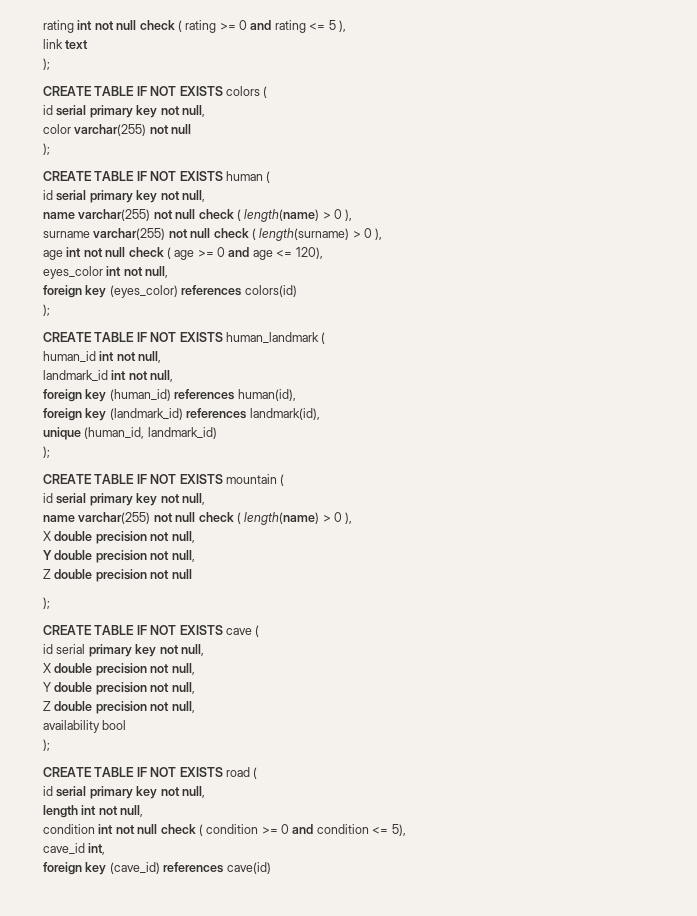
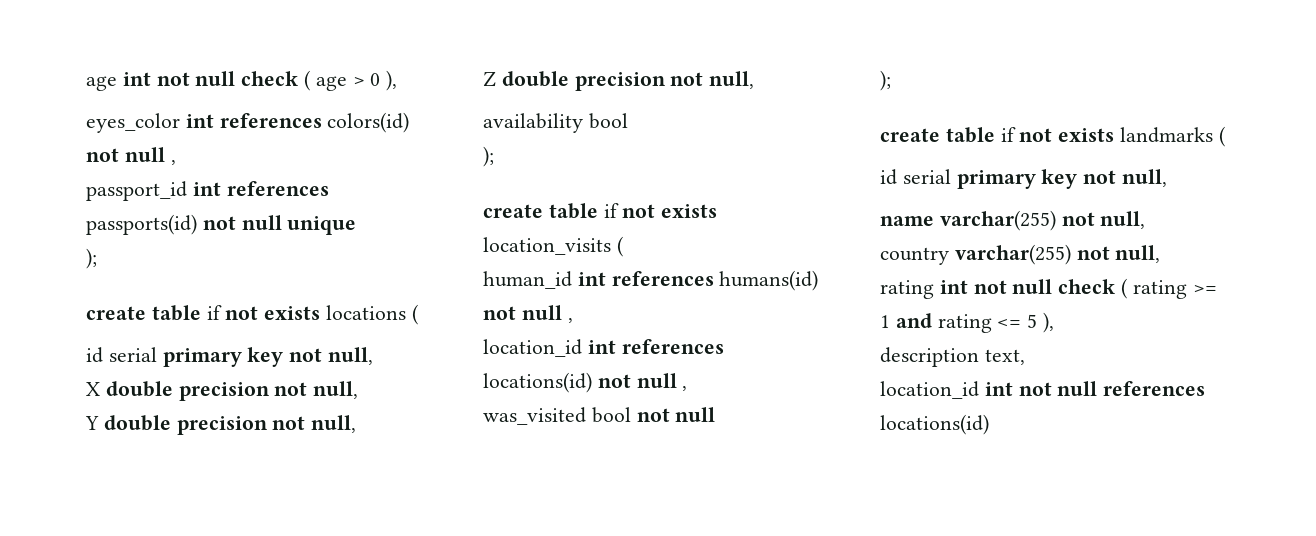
- rating int not null check ( rating >= 0 and rating <= 5 ),
- link text
- );
- CREATE TABLE IF NOT EXISTS colors (
- id serial primary key not null,
- color varchar(255) not null
- );
- CREATE TABLE IF NOT EXISTS human (
- id serial primary key not null,
- name varchar(255) not null check ( length(name) > 0 ),
- surname varchar(255) not null check ( length(surname) > 0 ),
- age int not null check ( age >= 0 and age <= 120),
- eyes_color int not null,
- foreign key (eyes_color) references colors(id)
+ age int not null check ( age > 0 ),
+ eyes_color int references colors(id) not null ,
+ passport_id int references passports(id) not null unique
  );
- CREATE TABLE IF NOT EXISTS human_landmark (
- human_id int not null,
- landmark_id int not null,
- foreign key (human_id) references human(id),
- foreign key (landmark_id) references landmark(id),
- unique (human_id, landmark_id)
- );
- CREATE TABLE IF NOT EXISTS mountain (
- id serial primary key not null,
- name varchar(255) not null check ( length(name) > 0 ),
- X double precision not null,
- Y double precision not null,
- Z double precision not null
- );
- CREATE TABLE IF NOT EXISTS cave (
+ create table if not exists locations (
- CREATE TABLE IF NOT EXISTS road (
+ create table if not exists location_visits (
+ human_id int references humans(id) not null ,
+ location_id int references locations(id) not null ,
+ was_visited bool not null
+ );
+ create table if not exists landmarks (
  id serial primary key not null,
- length int not null,
- condition int not null check ( condition >= 0 and condition <= 5),
- cave_id int,
- foreign key (cave_id) references cave(id)
+ name varchar(255) not null,
+ country varchar(255) not null,
+ rating int not null check ( rating >= 1 and rating <= 5 ),
+ description text,
+ location_id int not null references locations(id)

